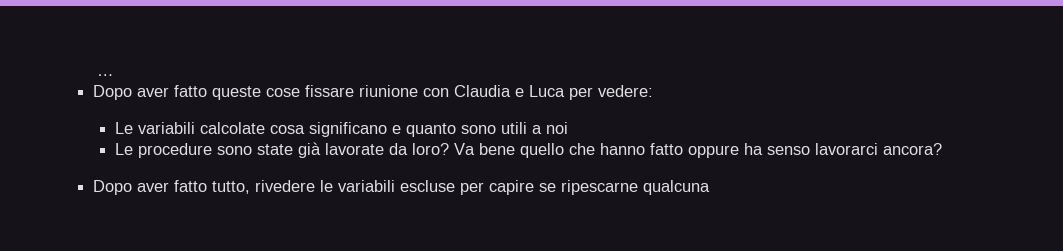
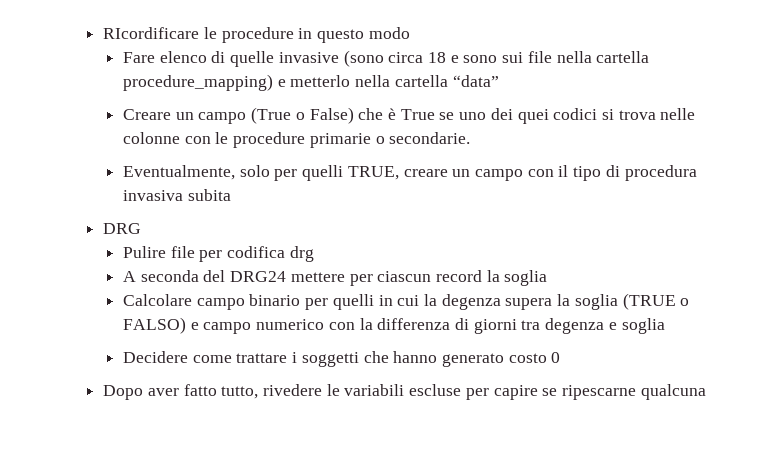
- …
- Dopo aver fatto queste cose fissare riunione con Claudia e Luca per vedere:
- Le variabili calcolate cosa significano e quanto sono utili a noi
- Le procedure sono state già lavorate da loro? Va bene quello che hanno fatto oppure ha senso lavorarci ancora?
+ RIcordificare le procedure in questo modo
+ Fare elenco di quelle invasive (sono circa 18 e sono sui file nella cartella procedure_mapping) e metterlo nella cartella “data”
+ Creare un campo (True o False) che è True se uno dei quei codici si trova nelle colonne con le procedure primarie o secondarie.
+ Eventualmente, solo per quelli TRUE, creare un campo con il tipo di procedura invasiva subita
+ DRG
+ Pulire file per codifica drg
+ A seconda del DRG24 mettere per ciascun record la soglia
+ Calcolare campo binario per quelli in cui la degenza supera la soglia (TRUE o FALSO) e campo numerico con la differenza di giorni tra degenza e soglia
+ Decidere come trattare i soggetti che hanno generato costo 0

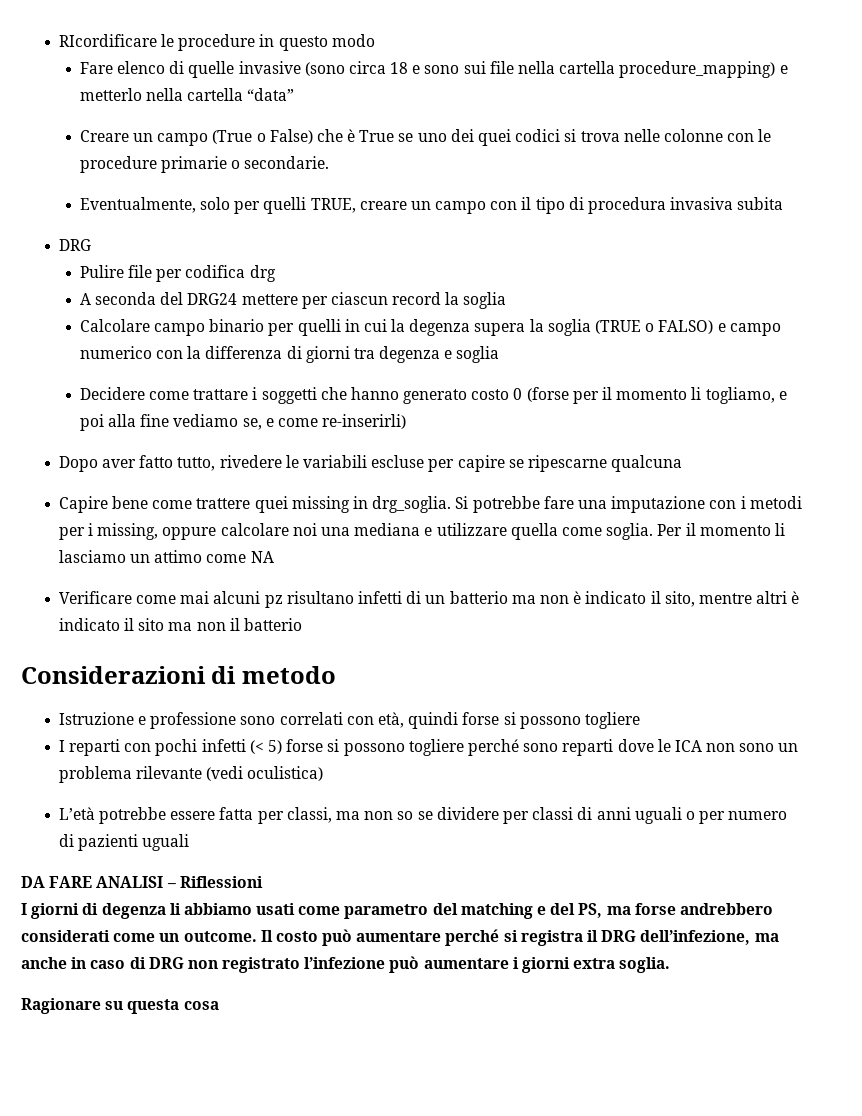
- Decidere come trattare i soggetti che hanno generato costo 0
+ Decidere come trattare i soggetti che hanno generato costo 0 (forse per il momento li togliamo, e poi alla fine vediamo se, e come re-inserirli)
+ Capire bene come trattere quei missing in drg_soglia. Si potrebbe fare una imputazione con i metodi per i missing, oppure calcolare noi una mediana e utilizzare quella come soglia. Per il momento li lasciamo un attimo come NA
+ Verificare come mai alcuni pz risultano infetti di un batterio ma non è indicato il sito, mentre altri è indicato il sito ma non il batterio
+ Considerazioni di metodo
+ Istruzione e professione sono correlati con età, quindi forse si possono togliere
+ I reparti con pochi infetti (< 5) forse si possono togliere perché sono reparti dove le ICA non sono un problema rilevante (vedi oculistica)
+ L’età potrebbe essere fatta per classi, ma non so se dividere per classi di anni uguali o per numero di pazienti uguali
+ DA FARE ANALISI – Riflessioni
+ I giorni di degenza li abbiamo usati come parametro del matching e del PS, ma forse andrebbero considerati come un outcome. Il costo può aumentare perché si registra il DRG dell’infezione, ma anche in caso di DRG non registrato l’infezione può aumentare i giorni extra soglia.
+ Ragionare su questa cosa

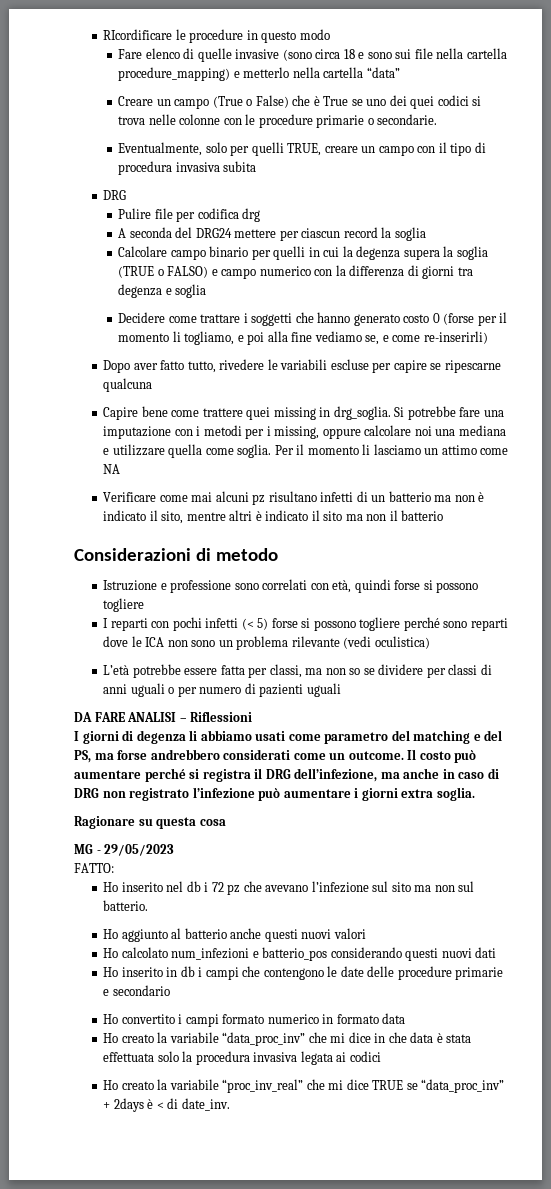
+ MG - 29/05/2023
+ FATTO:
+ Ho inserito nel db i 72 pz che avevano l’infezione sul sito ma non sul batterio.
+ Ho aggiunto al batterio anche questi nuovi valori
+ Ho calcolato num_infezioni e batterio_pos considerando questi nuovi dati
+ Ho inserito in db i campi che contengono le date delle procedure primarie e secondario
+ Ho convertito i campi formato numerico in formato data
+ Ho creato la variabile “data_proc_inv” che mi dice in che data è stata effettuata solo la procedura invasiva legata ai codici
+ Ho creato la variabile “proc_inv_real” che mi dice TRUE se “data_proc_inv” + 2days è < di date_inv.

